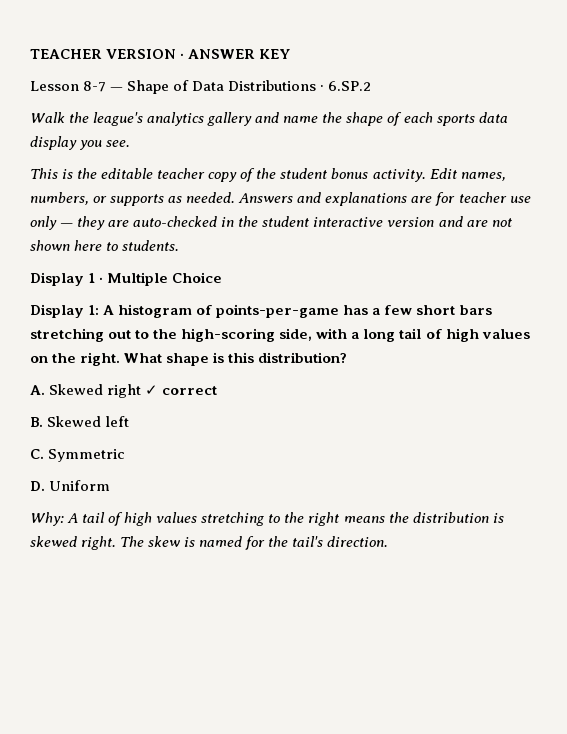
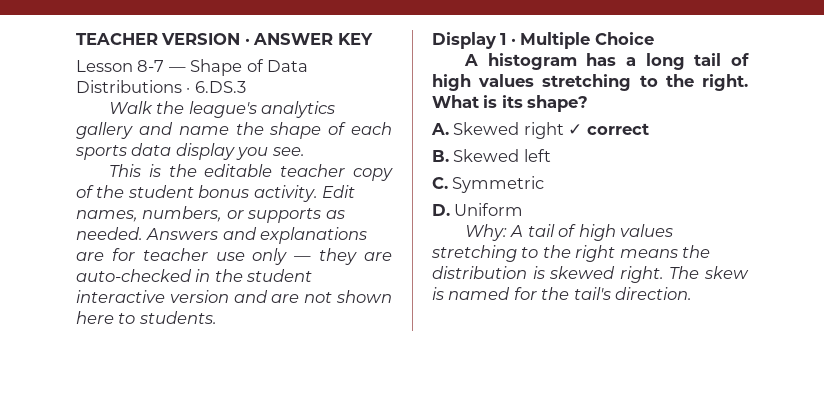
- Lesson 8-7 — Shape of Data Distributions · 6.SP.2
+ Lesson 8-7 — Shape of Data Distributions · 6.DS.3
- Display 1: A histogram of points-per-game has a few short bars stretching out to the high-scoring side, with a long tail of high values on the right.
+ A histogram has a long tail of high values stretching to the right.
- What shape is this distribution?
+ What is its shape?

